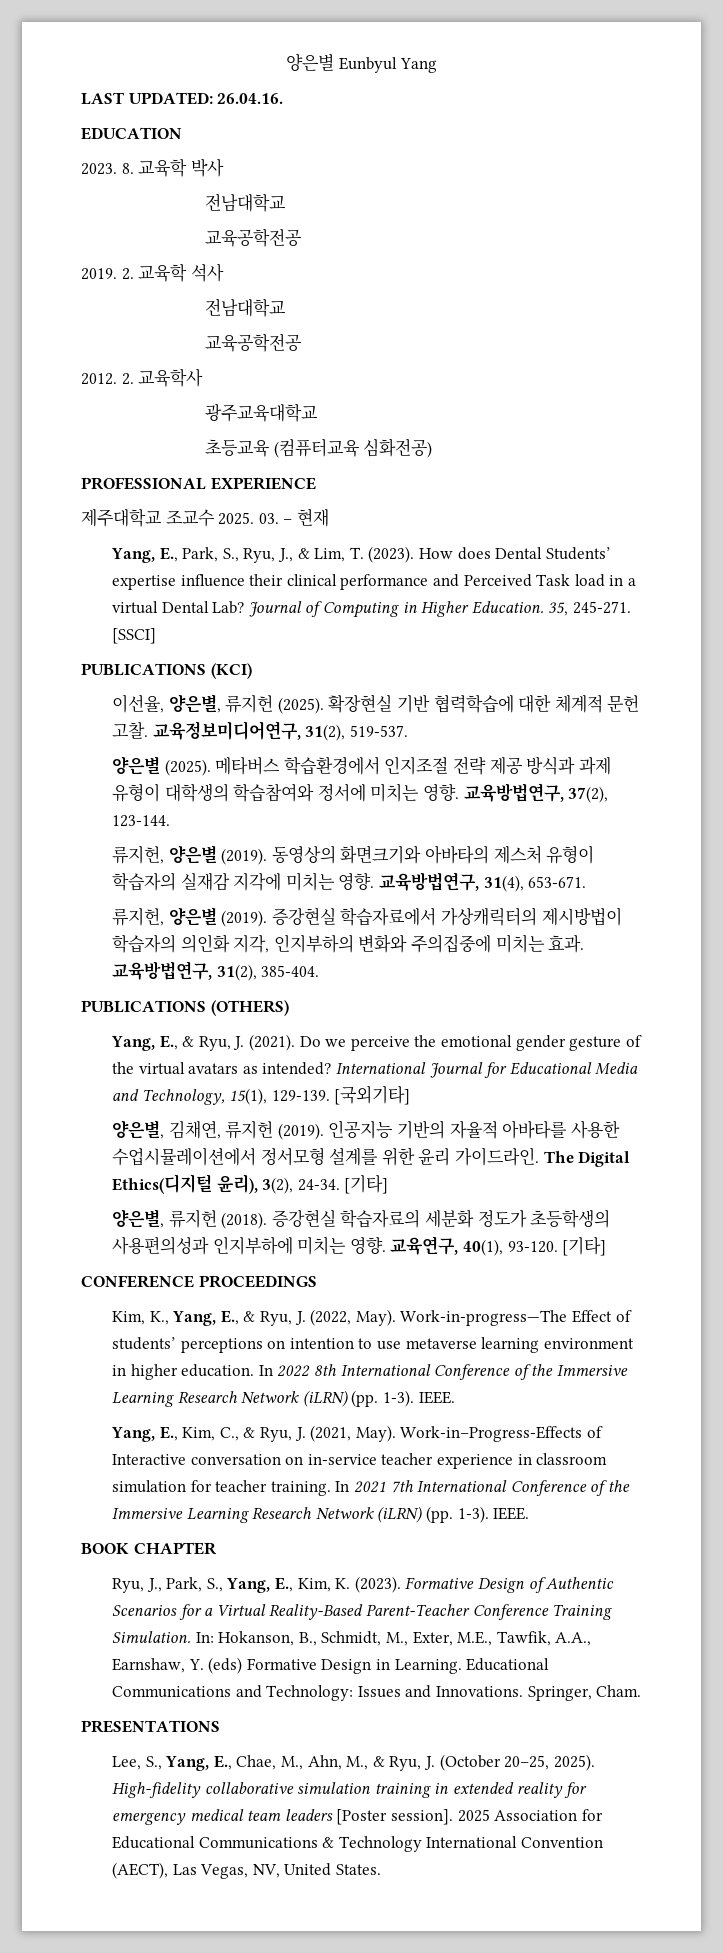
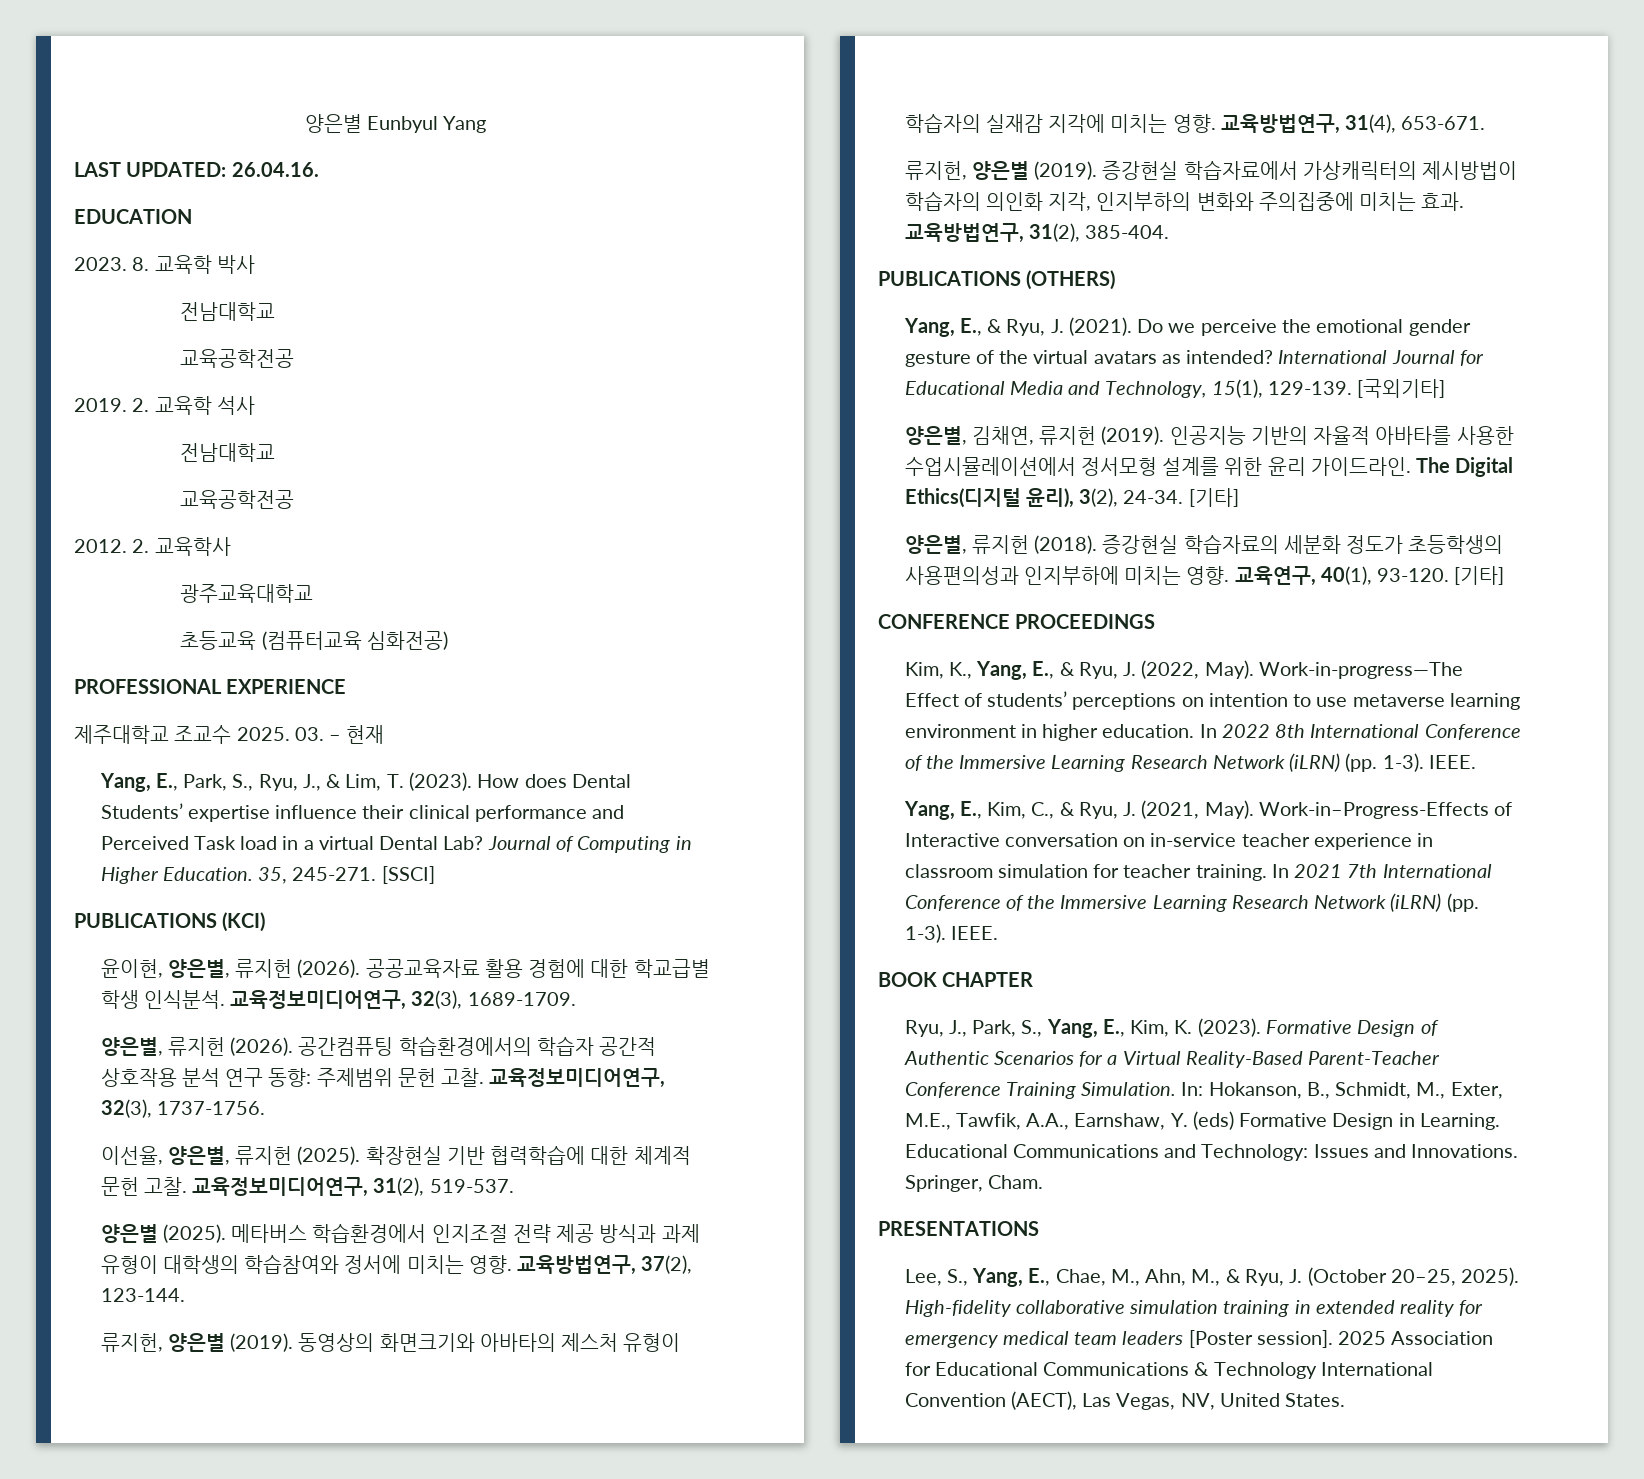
+ 윤이현, 양은별, 류지헌 (2026). 공공교육자료 활용 경험에 대한 학교급별 학생 인식분석. 교육정보미디어연구, 32(3), 1689-1709.
+ 양은별, 류지헌 (2026). 공간컴퓨팅 학습환경에서의 학습자 공간적 상호작용 분석 연구 동향: 주제범위 문헌 고찰. 교육정보미디어연구, 32(3), 1737-1756.

